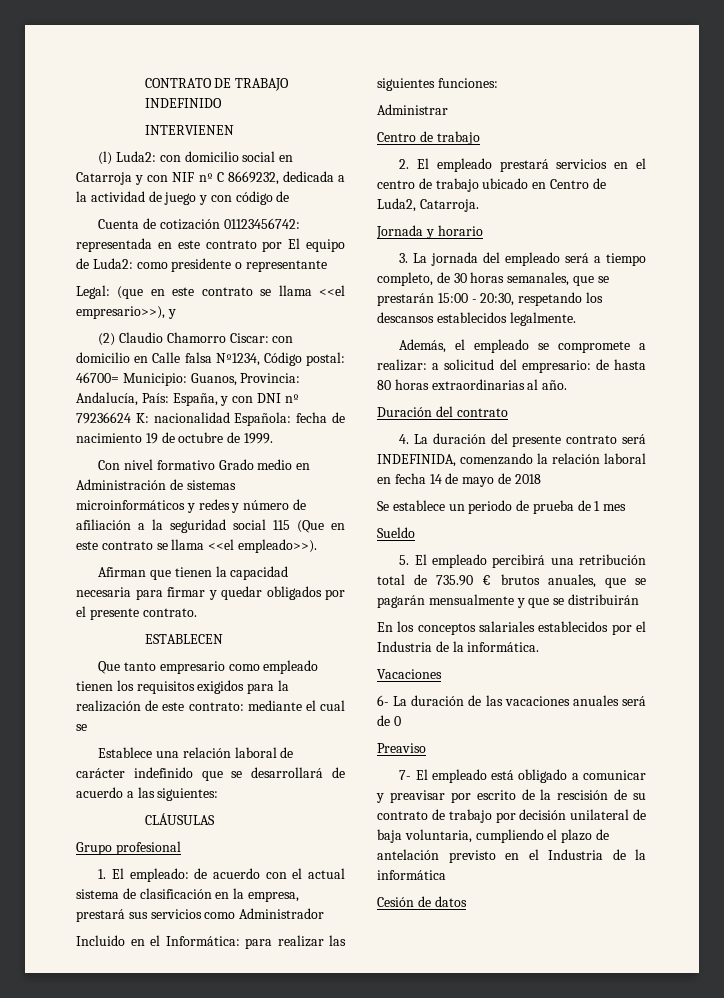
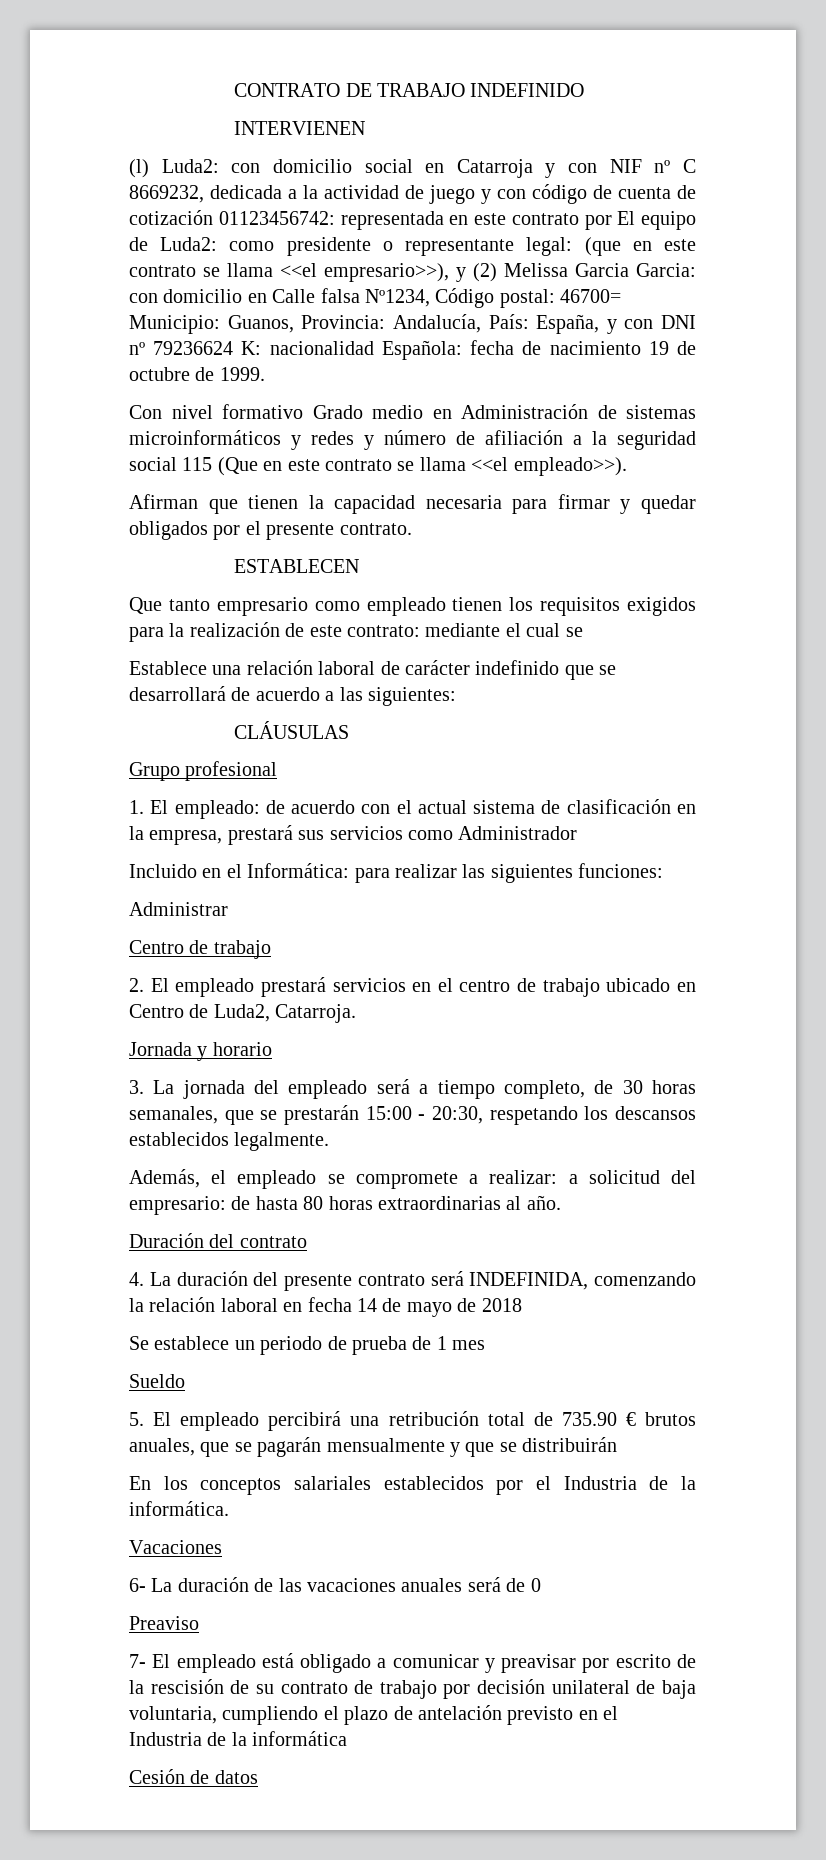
- con domicilio social en Catarroja y con NIF nº C 8669232, dedicada a la actividad de juego y con código de
- Cuenta de cotización 01123456742:
+ con domicilio social en Catarroja y con NIF nº C 8669232, dedicada a la actividad de juego y con código de cuenta de cotización 01123456742:
- como presidente o representante
- Legal:
+ como presidente o representante legal:
- (que en este contrato se llama <<el empresario>>), y
- (2) Claudio Chamorro Ciscar:
+ (que en este contrato se llama <<el empresario>>), y (2) Melissa Garcia Garcia:

